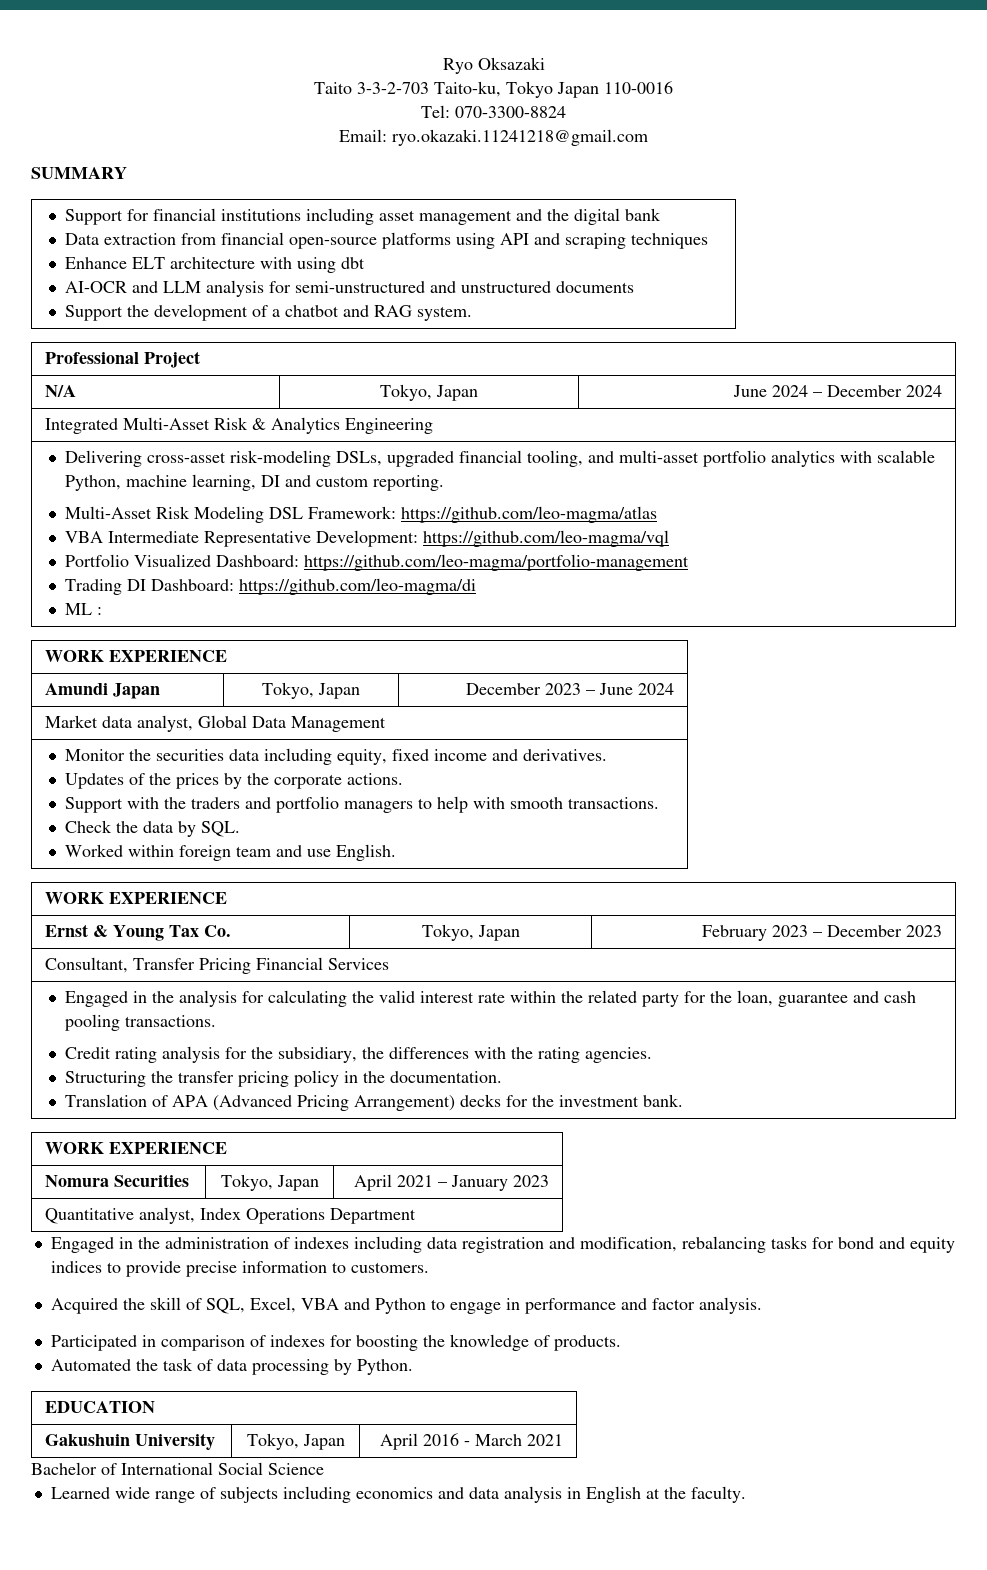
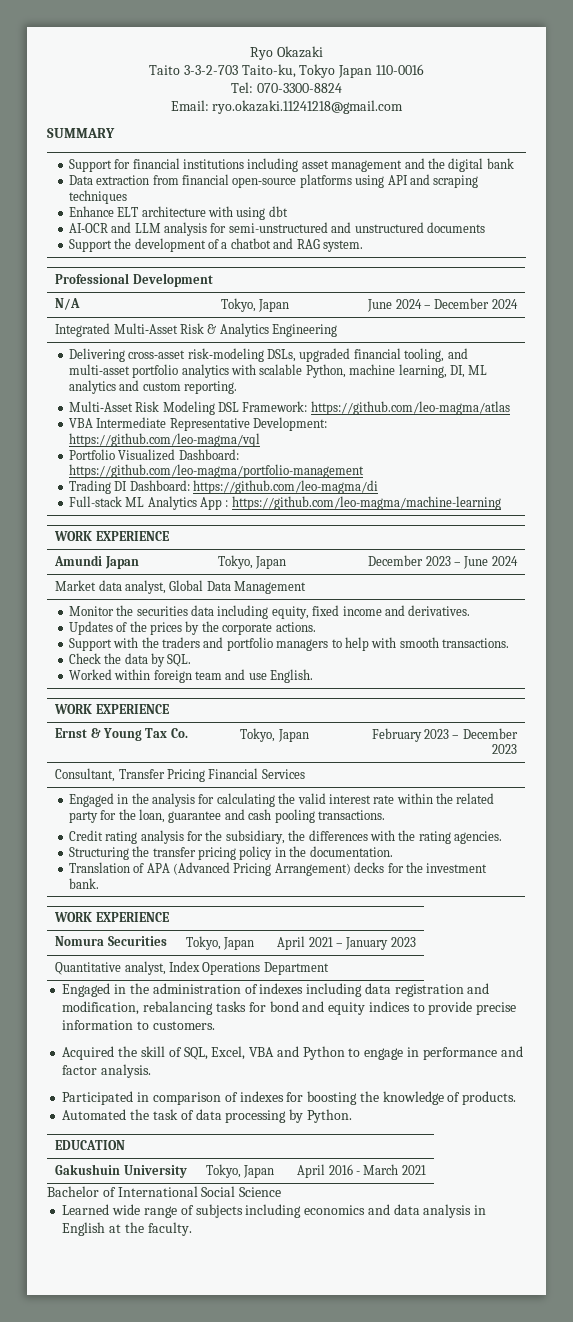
- Ryo Oksazaki
+ Ryo Okazaki
- Professional Project
+ Professional Development
- Delivering cross‑asset risk‑modeling DSLs, upgraded financial tooling, and multi‑asset portfolio analytics with scalable Python, machine learning, DI and custom reporting.
+ Delivering cross‑asset risk‑modeling DSLs, upgraded financial tooling, and multi‑asset portfolio analytics with scalable Python, machine learning, DI, ML analytics and custom reporting.
- ML :
+ Full-stack ML Analytics App : https://github.com/leo-magma/machine-learning

